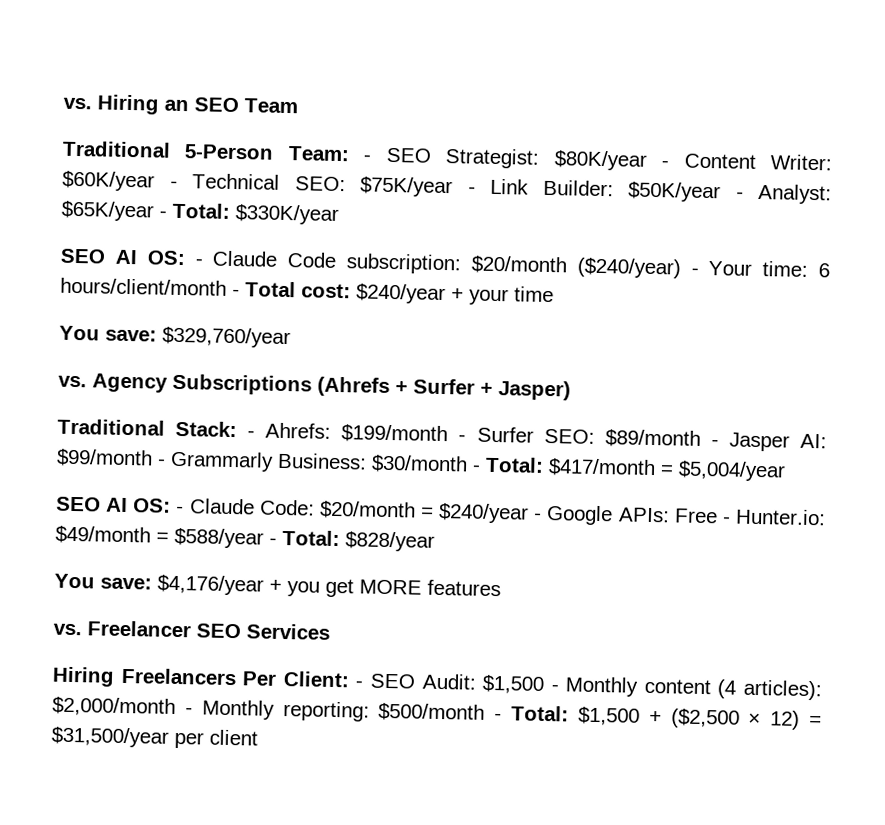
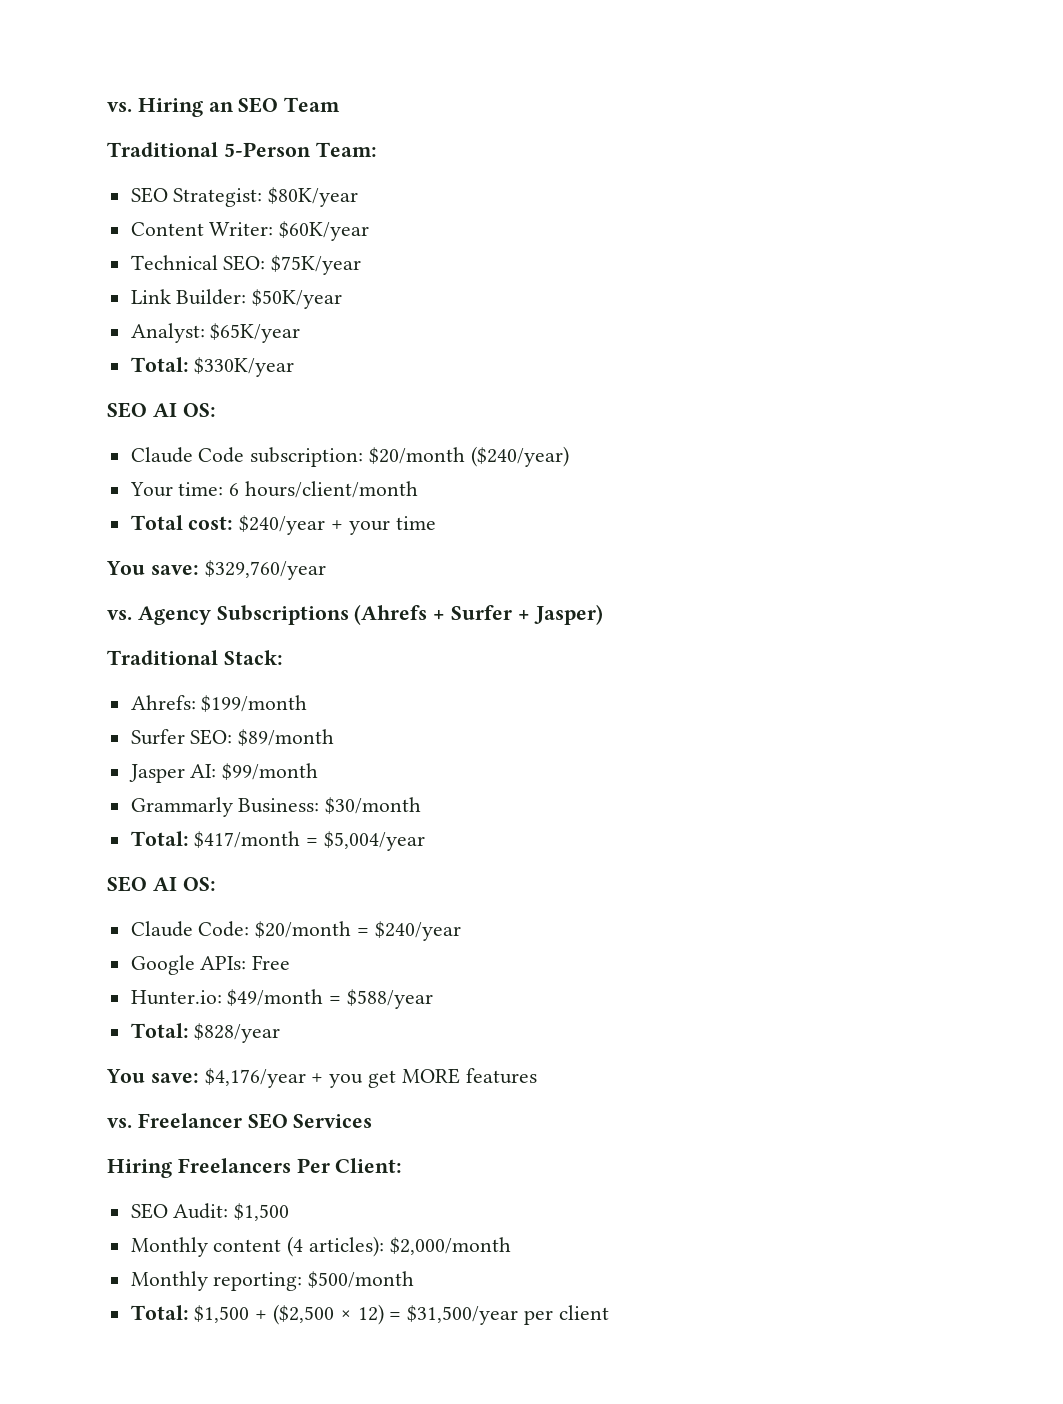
- Traditional 5-Person Team: - SEO Strategist: $80K/year - Content Writer: $60K/year - Technical SEO: $75K/year - Link Builder: $50K/year - Analyst: $65K/year - Total: $330K/year
- SEO AI OS: - Claude Code subscription: $20/month ($240/year) - Your time: 6 hours/client/month - Total cost: $240/year + your time
+ Traditional 5-Person Team:
+ SEO Strategist: $80K/year
+ Content Writer: $60K/year
+ Technical SEO: $75K/year
+ Link Builder: $50K/year
+ Analyst: $65K/year
+ Total: $330K/year
+ SEO AI OS:
+ Claude Code subscription: $20/month ($240/year)
+ Your time: 6 hours/client/month
+ Total cost: $240/year + your time
- Traditional Stack: - Ahrefs: $199/month - Surfer SEO: $89/month - Jasper AI: $99/month - Grammarly Business: $30/month - Total: $417/month = $5,004/year
- SEO AI OS: - Claude Code: $20/month = $240/year - Google APIs: Free - Hunter.io: $49/month = $588/year - Total: $828/year
+ Traditional Stack:
+ Ahrefs: $199/month
+ Surfer SEO: $89/month
+ Jasper AI: $99/month
+ Grammarly Business: $30/month
+ Total: $417/month = $5,004/year
+ SEO AI OS:
+ Claude Code: $20/month = $240/year
+ Google APIs: Free
+ Hunter.io: $49/month = $588/year
+ Total: $828/year
- Hiring Freelancers Per Client: - SEO Audit: $1,500 - Monthly content (4 articles): $2,000/month - Monthly reporting: $500/month - Total: $1,500 + ($2,500 × 12) = $31,500/year per client
+ Hiring Freelancers Per Client:
+ SEO Audit: $1,500
+ Monthly content (4 articles): $2,000/month
+ Monthly reporting: $500/month
+ Total: $1,500 + ($2,500 × 12) = $31,500/year per client

